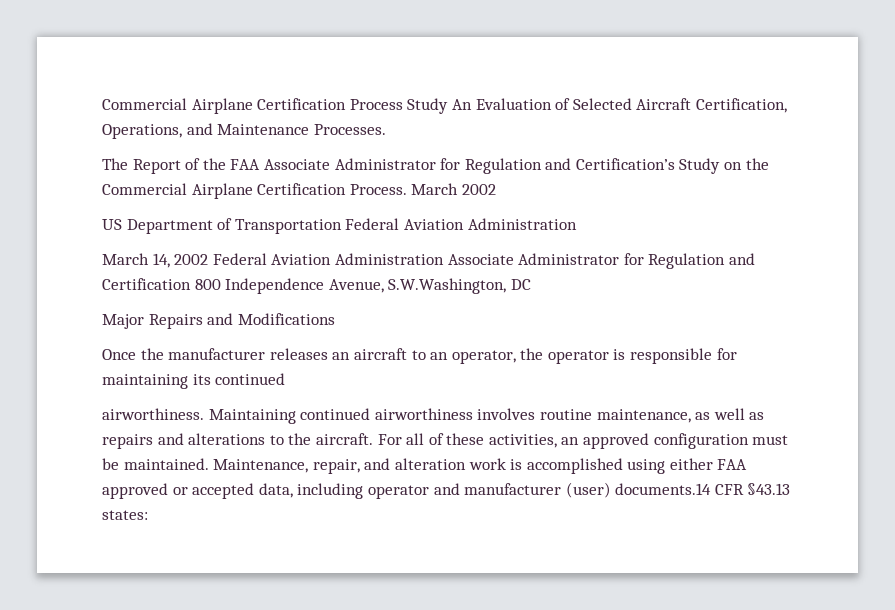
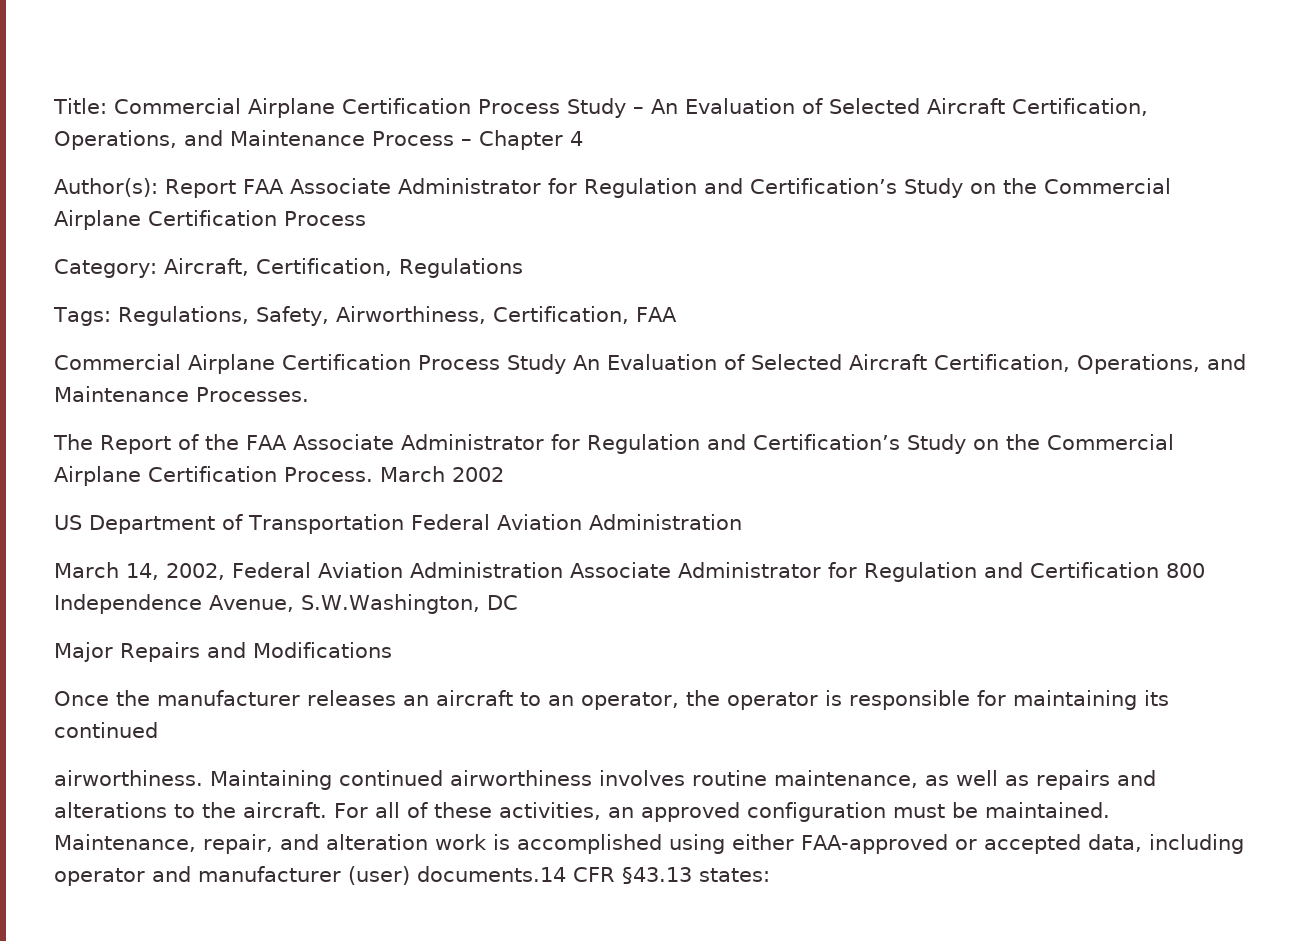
+ Title: Commercial Airplane Certification Process Study – An Evaluation of Selected Aircraft Certification, Operations, and Maintenance Process – Chapter 4
+ Author(s): Report FAA Associate Administrator for Regulation and Certification’s Study on the Commercial Airplane Certification Process
+ Category: Aircraft, Certification, Regulations
+ Tags: Regulations, Safety, Airworthiness, Certification, FAA
- March 14, 2002 Federal Aviation Administration Associate Administrator for Regulation and Certification 800 Independence Avenue, S.W.Washington, DC
+ March 14, 2002, Federal Aviation Administration Associate Administrator for Regulation and Certification 800 Independence Avenue, S.W.Washington, DC
- Maintenance, repair, and alteration work is accomplished using either FAA approved or accepted data, including operator and manufacturer (user) documents.14 CFR §43.13 states:
+ Maintenance, repair, and alteration work is accomplished using either FAA-approved or accepted data, including operator and manufacturer (user) documents.14 CFR §43.13 states:

